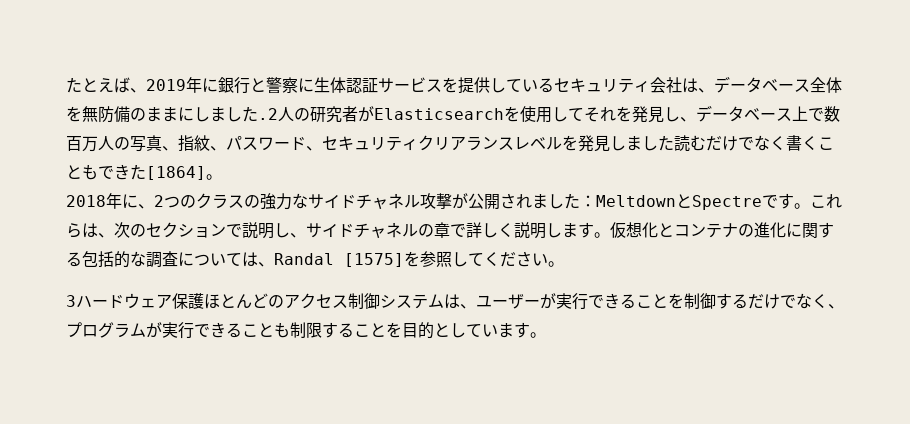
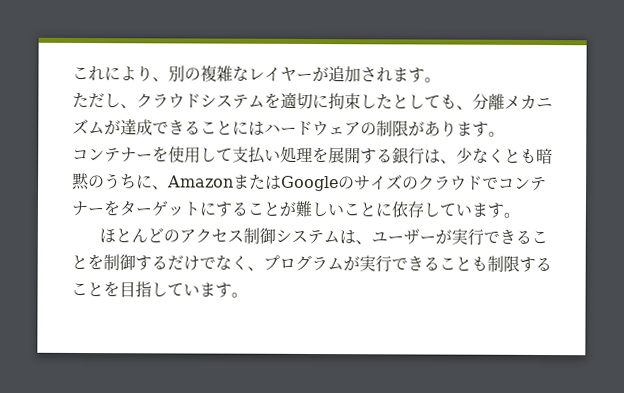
- たとえば、2019年に銀行と警察に生体認証サービスを提供しているセキュリティ会社は、データベース全体を無防備のままにしました.2人の研究者がElasticsearchを使用してそれを発見し、データベース上で数百万人の写真、指紋、パスワード、セキュリティクリアランスレベルを発見しました読むだけでなく書くこともできた[1864]。
- 2018年に、2つのクラスの強力なサイドチャネル攻撃が公開されました：MeltdownとSpectreです。これらは、次のセクションで説明し、サイドチャネルの章で詳しく説明します。仮想化とコンテナの進化に関する包括的な調査については、Randal [1575]を参照してください。
- 3ハードウェア保護ほとんどのアクセス制御システムは、ユーザーが実行できることを制御するだけでなく、プログラムが実行できることも制限することを目的としています。
+ これにより、別の複雑なレイヤーが追加されます。
+ ただし、クラウドシステムを適切に拘束したとしても、分離メカニズムが達成できることにはハードウェアの制限があります。
+ コンテナーを使用して支払い処理を展開する銀行は、少なくとも暗黙のうちに、AmazonまたはGoogleのサイズのクラウドでコンテナーをターゲットにすることが難しいことに依存しています。
+ ほとんどのアクセス制御システムは、ユーザーが実行できることを制御するだけでなく、プログラムが実行できることも制限することを目指しています。

